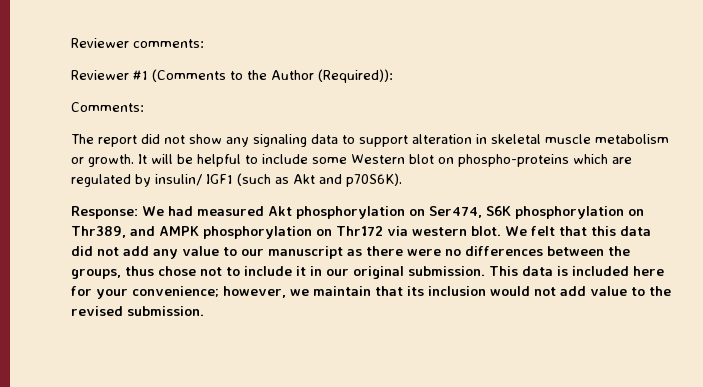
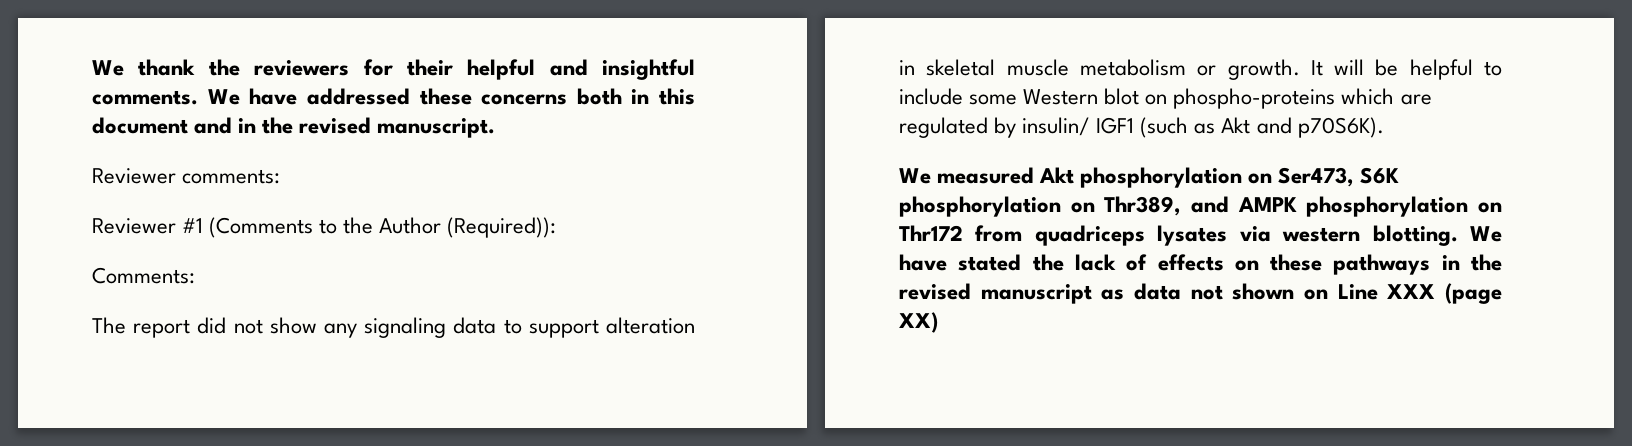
+ We thank the reviewers for their helpful and insightful comments. We have addressed these concerns both in this document and in the revised manuscript.
- Response: We had measured Akt phosphorylation on Ser474, S6K phosphorylation on Thr389, and AMPK phosphorylation on Thr172 via western blot. We felt that this data did not add any value to our manuscript as there were no differences between the groups, thus chose not to include it in our original submission. This data is included here for your convenience; however, we maintain that its inclusion would not add value to the revised submission.
+ We measured Akt phosphorylation on Ser473, S6K phosphorylation on Thr389, and AMPK phosphorylation on Thr172 from quadriceps lysates via western blotting. We have stated the lack of effects on these pathways in the revised manuscript as data not shown on Line XXX (page XX)

